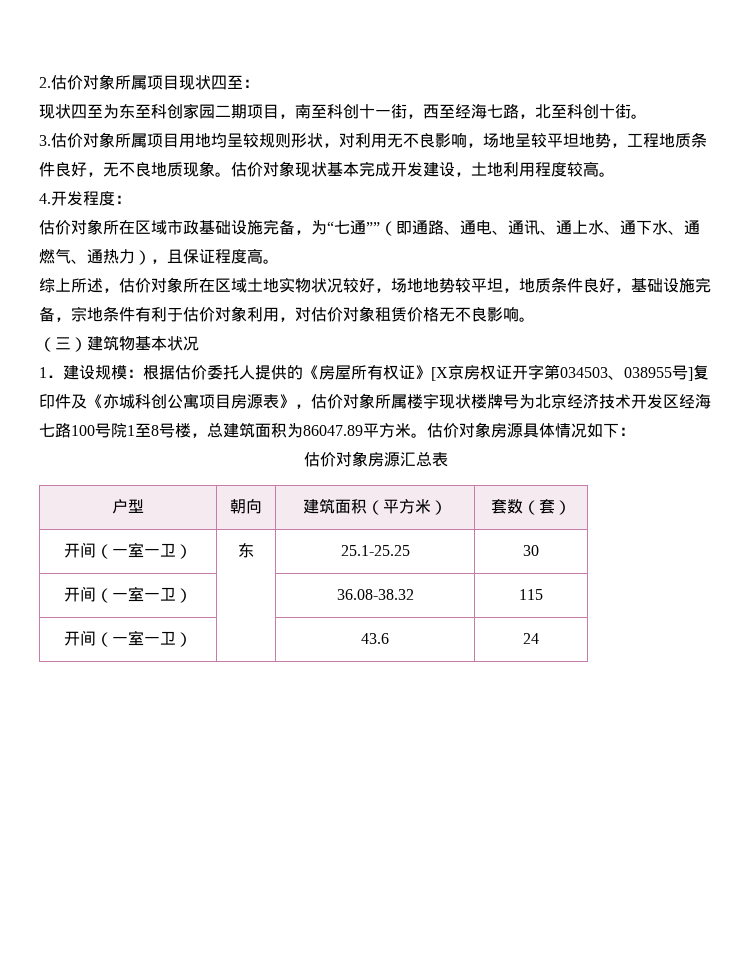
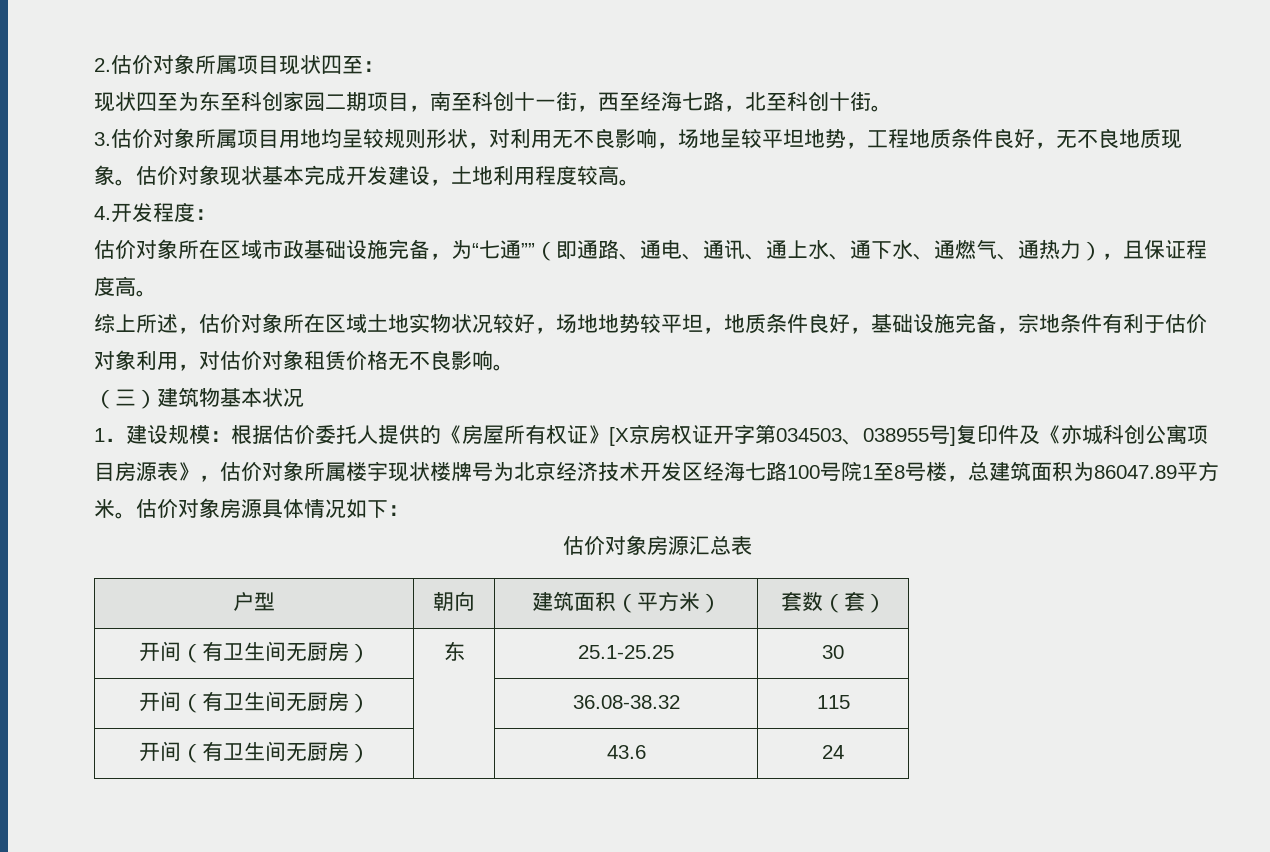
- 开间（一室一卫） | 东 | 25.1-25.25 | 30
+ 开间（有卫生间无厨房） | 东 | 25.1-25.25 | 30
- 开间（一室一卫） | | 36.08-38.32 | 115
+ 开间（有卫生间无厨房） | | 36.08-38.32 | 115
- 开间（一室一卫） | | 43.6 | 24
+ 开间（有卫生间无厨房） | | 43.6 | 24

